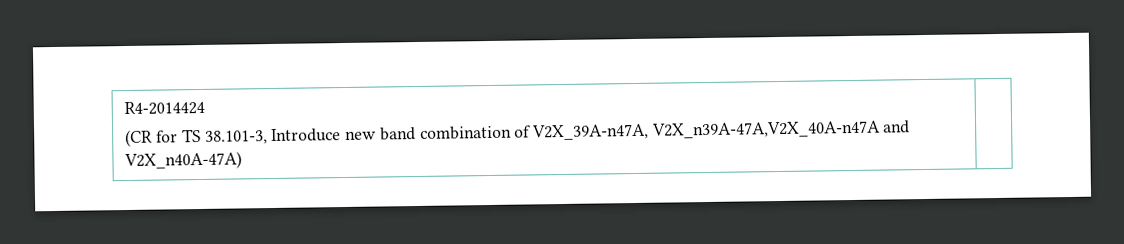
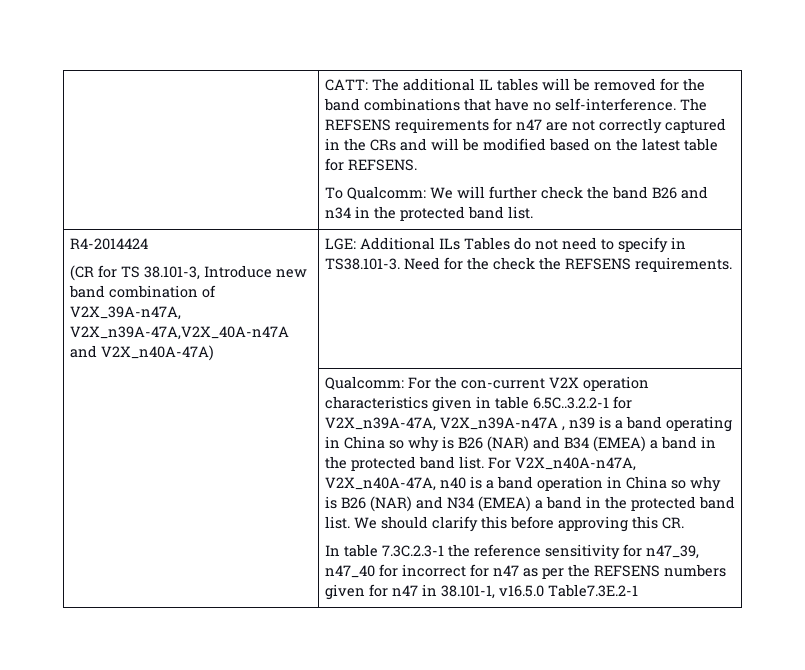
+ CATT: The additional IL tables will be removed for the band combinations that have no self-interference. The REFSENS requirements for n47 are not correctly captured in the CRs and will be modified based on the latest table for REFSENS.
+ To Qualcomm: We will further check the band B26 and n34 in the protected band list.
  R4-2014424
- (CR for TS 38.101-3, Introduce new band combination of V2X_39A-n47A, V2X_n39A-47A,V2X_40A-n47A and V2X_n40A-47A)
+ (CR for TS 38.101-3, Introduce new band combination of V2X_39A-n47A, V2X_n39A-47A,V2X_40A-n47A and V2X_n40A-47A) | LGE: Additional ILs Tables do not need to specify in TS38.101-3. Need for the check the REFSENS requirements.
+ | Qualcomm: For the con-current V2X operation characteristics given in table 6.5C..3.2.2-1 for V2X_n39A-47A, V2X_n39A-n47A , n39 is a band operating in China so why is B26 (NAR) and B34 (EMEA) a band in the protected band list. For V2X_n40A-n47A, V2X_n40A-47A, n40 is a band operation in China so why is B26 (NAR) and N34 (EMEA) a band in the protected band list. We should clarify this before approving this CR.
+ In table 7.3C.2.3-1 the reference sensitivity for n47_39, n47_40 for incorrect for n47 as per the REFSENS numbers given for n47 in 38.101-1, v16.5.0 Table7.3E.2-1

